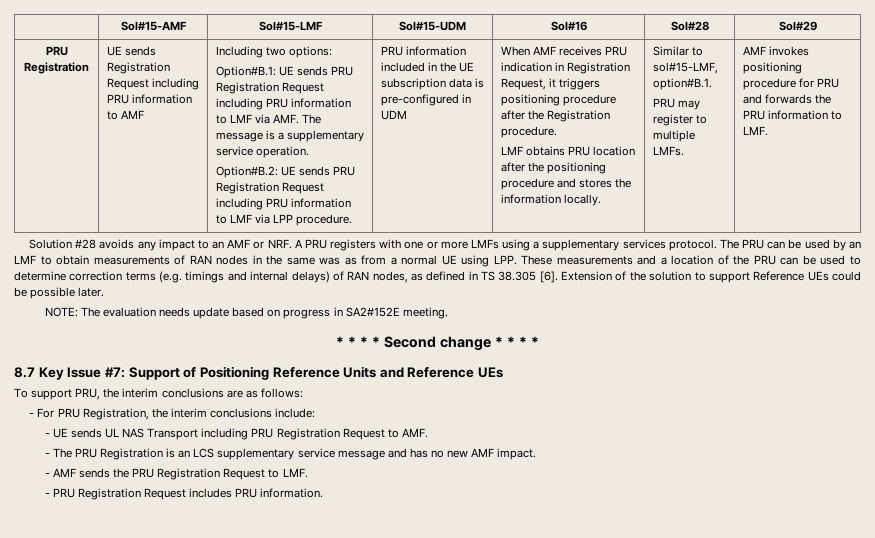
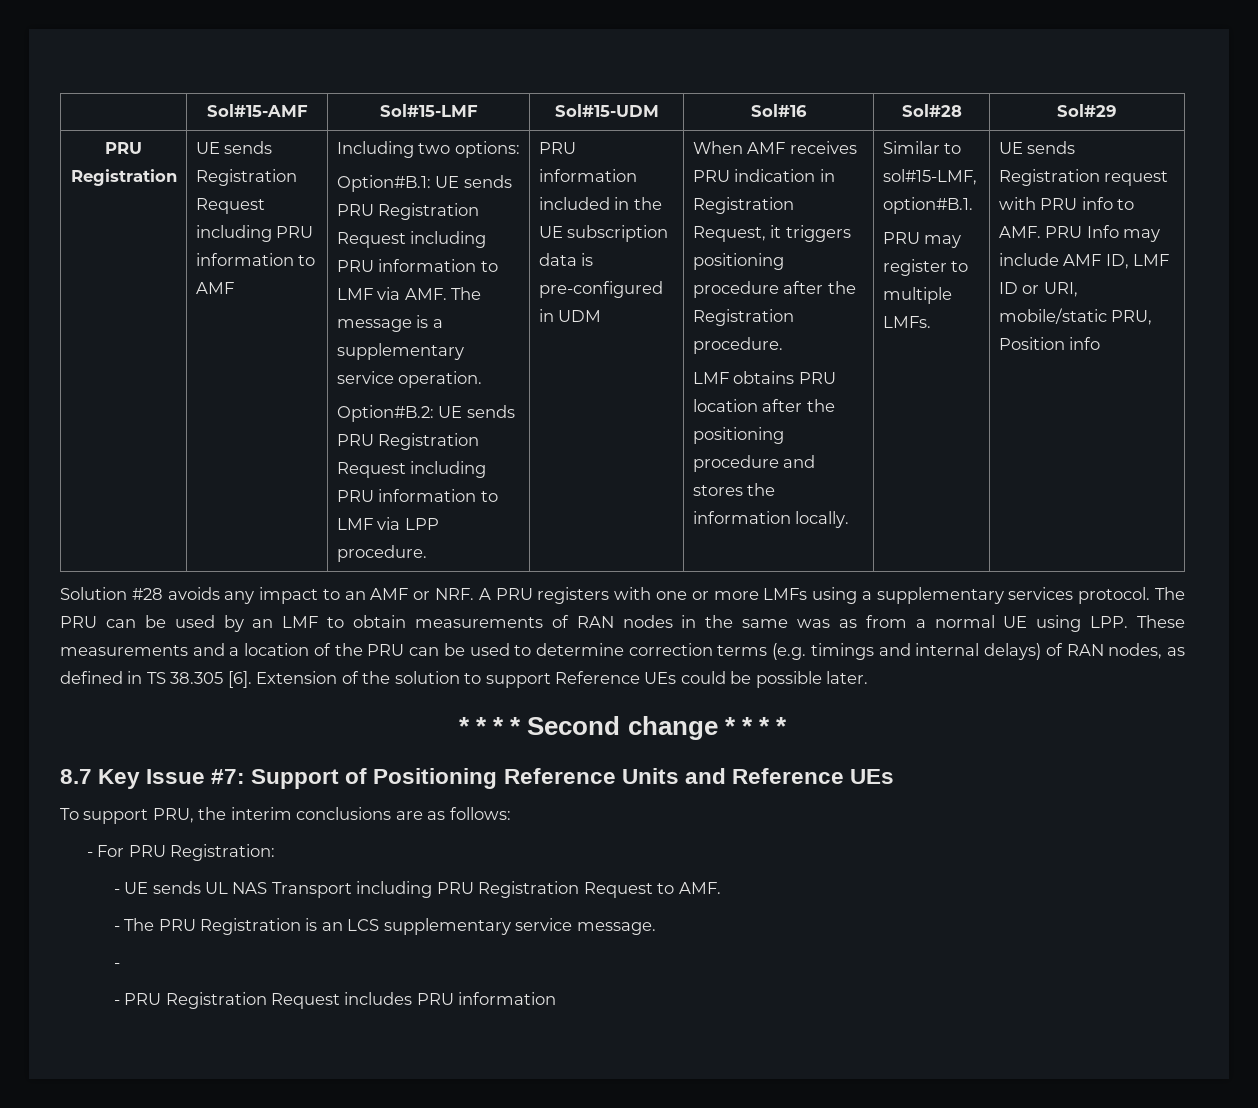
- AMF invokes positioning procedure for PRU and forwards the PRU information to LMF.
+ UE sends Registration request with PRU info to AMF. PRU Info may include AMF ID, LMF ID or URI, mobile/static PRU, Position info
- NOTE: The evaluation needs update based on progress in SA2#152E meeting.
- - For PRU Registration, the interim conclusions include:
+ - For PRU Registration:
- - The PRU Registration is an LCS supplementary service message and has no new AMF impact.
- - AMF sends the PRU Registration Request to LMF.
+ - The PRU Registration is an LCS supplementary service message.
+ -
- - PRU Registration Request includes PRU information.
+ - PRU Registration Request includes PRU information

